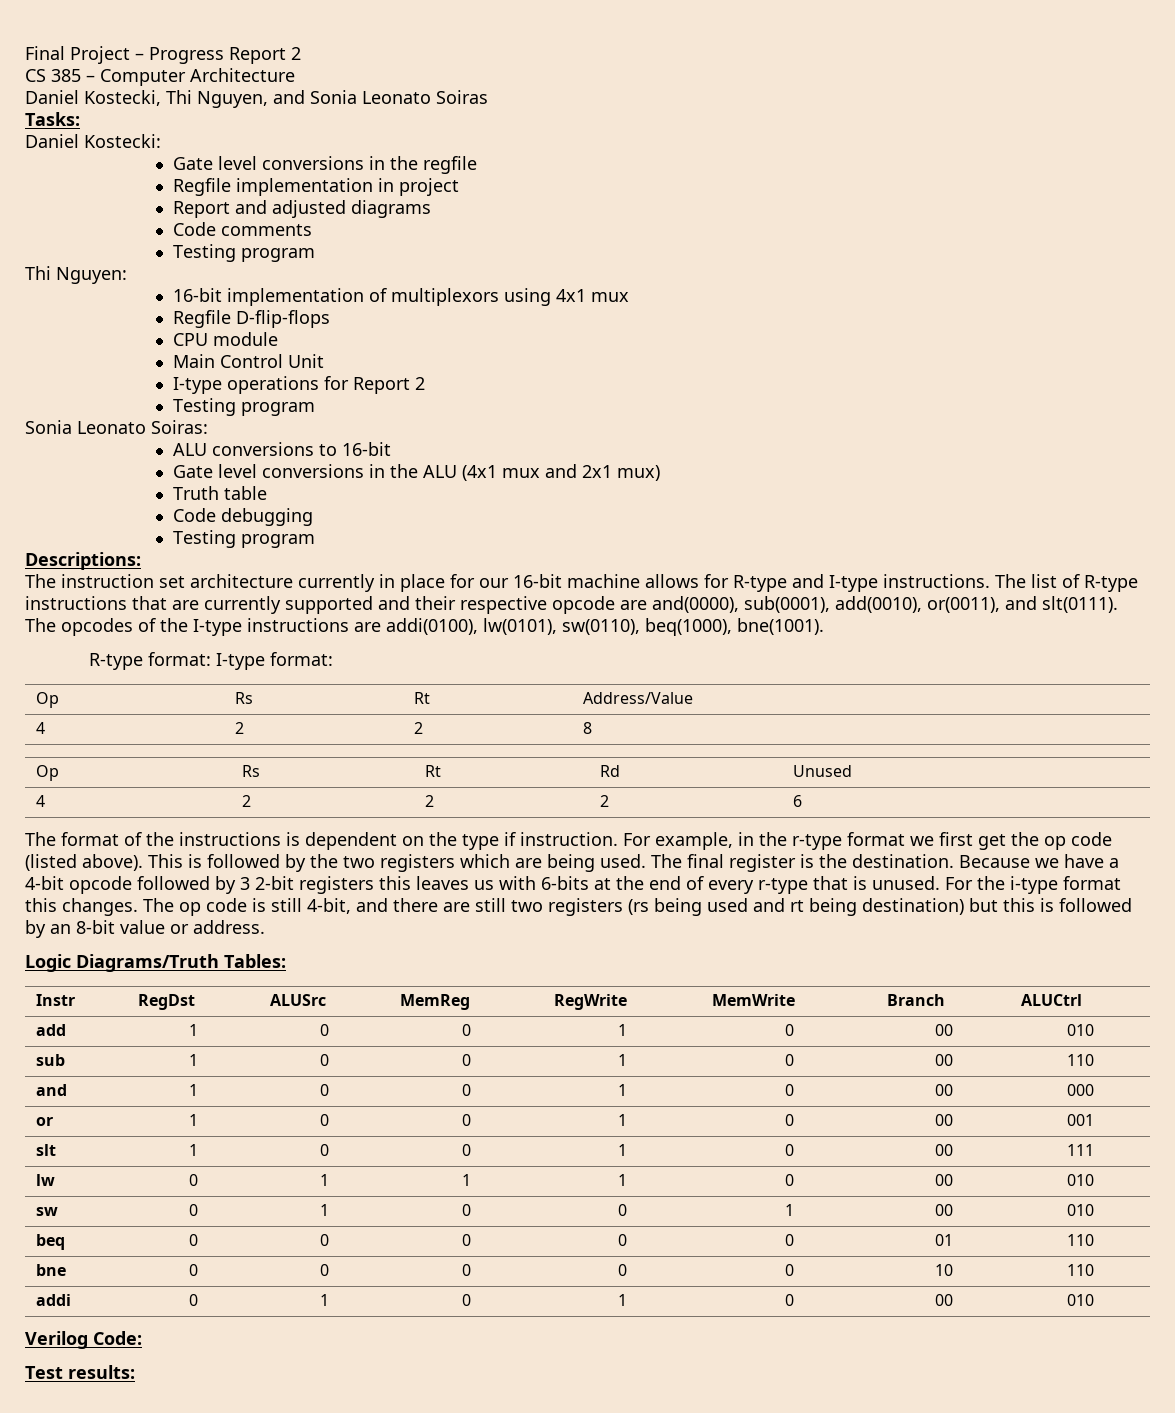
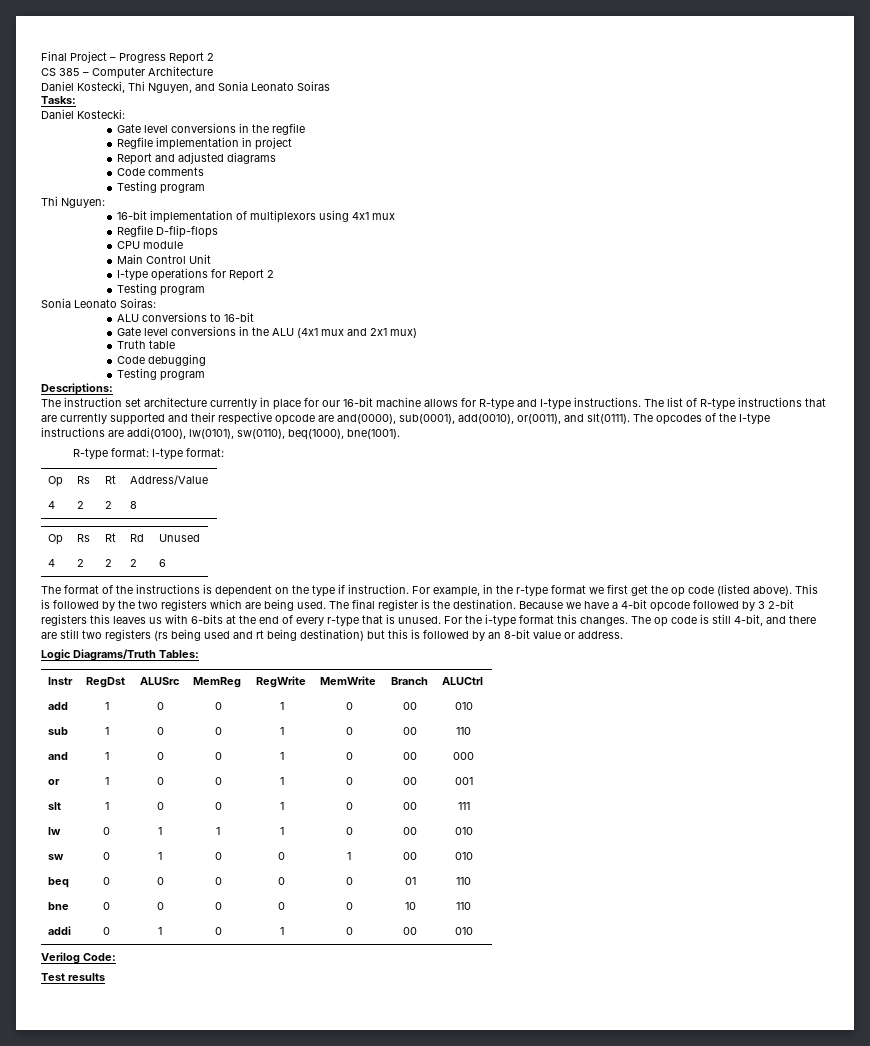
- Test results:
+ Test results

